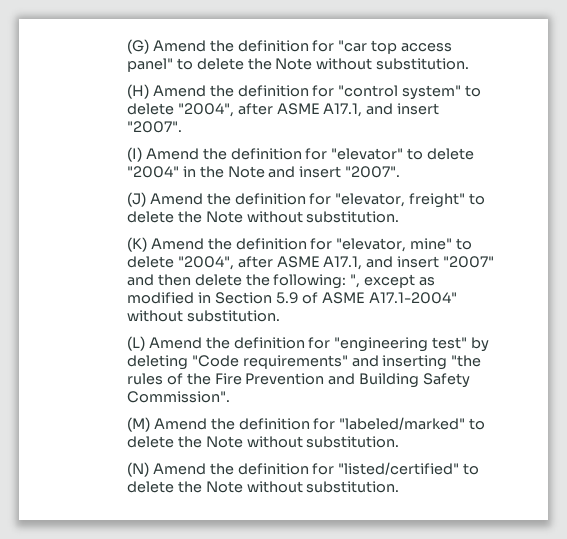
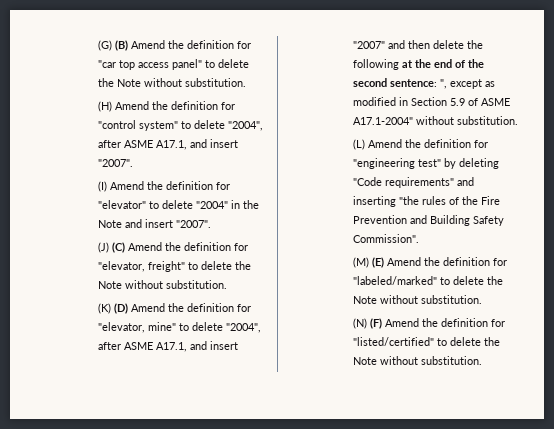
- (G) Amend the definition for "car top access panel" to delete the Note without substitution.
+ (G) (B) Amend the definition for "car top access panel" to delete the Note without substitution.
- (J) Amend the definition for "elevator, freight" to delete the Note without substitution.
+ (J) (C) Amend the definition for "elevator, freight" to delete the Note without substitution.
- (K) Amend the definition for "elevator, mine" to delete "2004", after ASME A17.1, and insert "2007" and then delete the following: ", except as modified in Section 5.9 of ASME A17.1-2004" without substitution.
+ (K) (D) Amend the definition for "elevator, mine" to delete "2004", after ASME A17.1, and insert "2007" and then delete the following at the end of the second sentence: ", except as modified in Section 5.9 of ASME A17.1-2004" without substitution.
- (M) Amend the definition for "labeled/marked" to delete the Note without substitution.
+ (M) (E) Amend the definition for "labeled/marked" to delete the Note without substitution.
- (N) Amend the definition for "listed/certified" to delete the Note without substitution.
+ (N) (F) Amend the definition for "listed/certified" to delete the Note without substitution.

